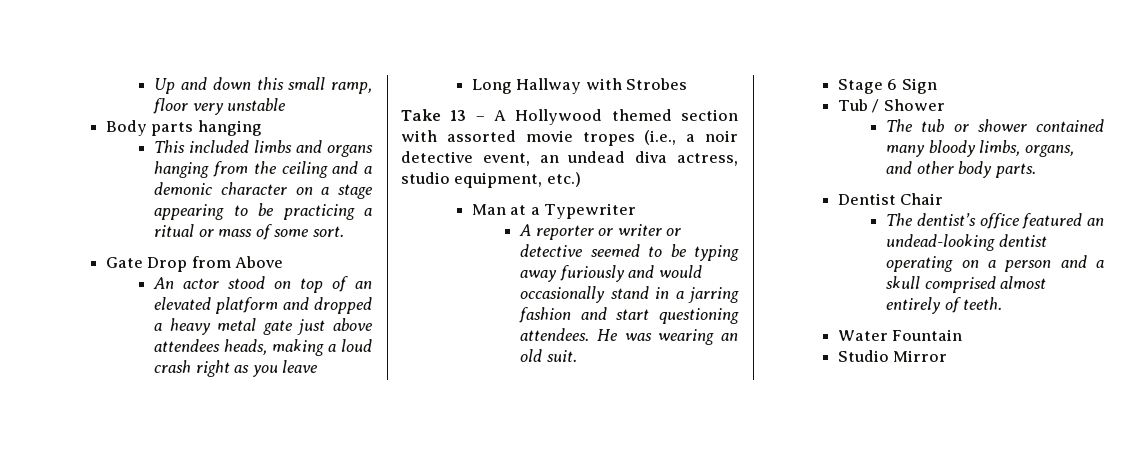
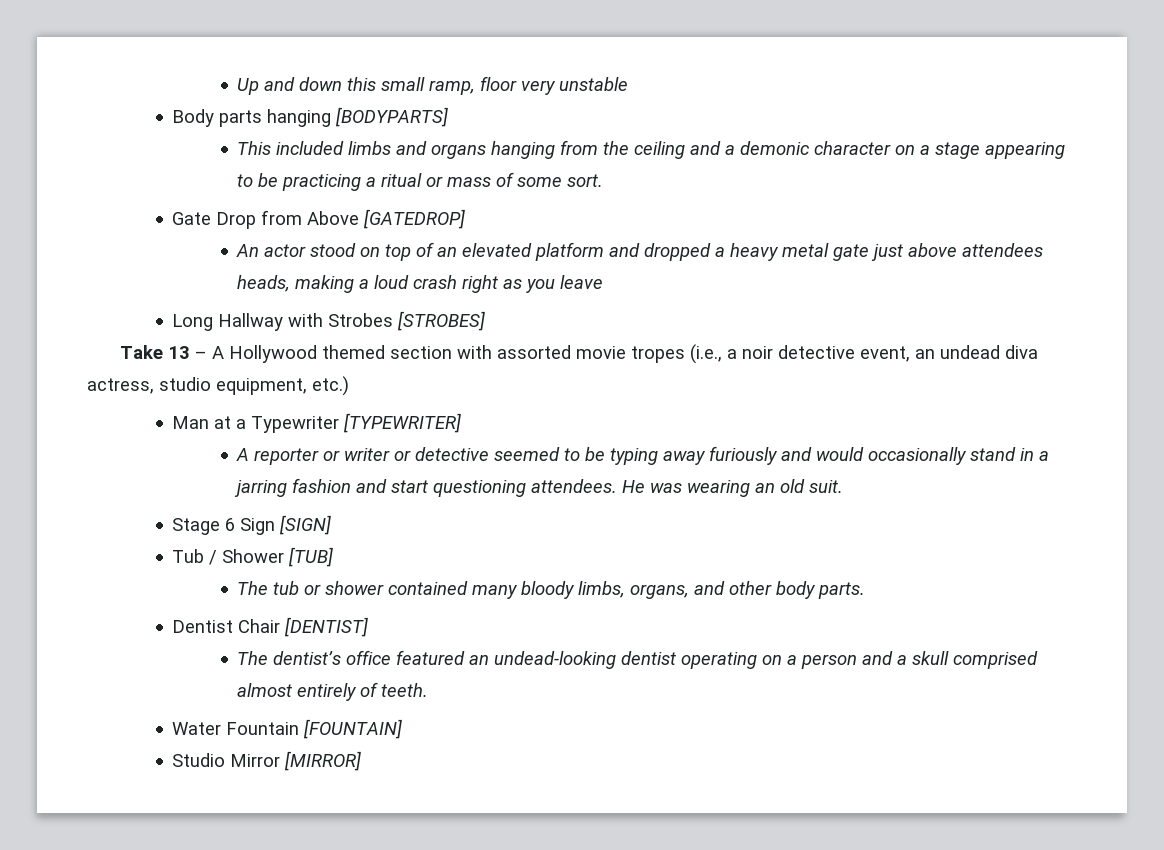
- Body parts hanging
+ Body parts hanging [BODYPARTS]
- Gate Drop from Above
+ Gate Drop from Above [GATEDROP]
- Long Hallway with Strobes
+ Long Hallway with Strobes [STROBES]
- Man at a Typewriter
+ Man at a Typewriter [TYPEWRITER]
- Stage 6 Sign
+ Stage 6 Sign [SIGN]
- Tub / Shower
+ Tub / Shower [TUB]
- Dentist Chair
+ Dentist Chair [DENTIST]
- Water Fountain
+ Water Fountain [FOUNTAIN]
- Studio Mirror
+ Studio Mirror [MIRROR]

